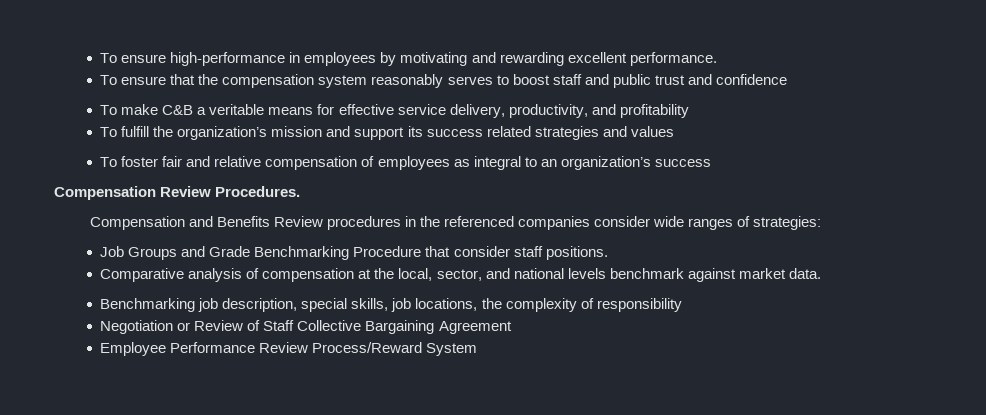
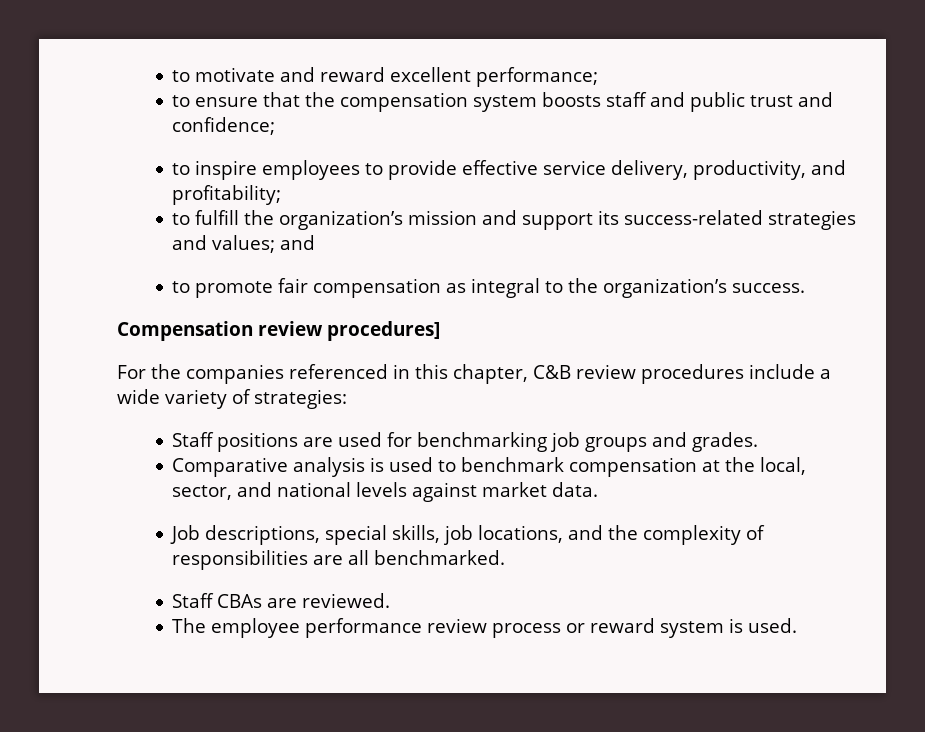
- To ensure high-performance in employees by motivating and rewarding excellent performance.
- To ensure that the compensation system reasonably serves to boost staff and public trust and confidence
- To make C&B a veritable means for effective service delivery, productivity, and profitability
- To fulfill the organization’s mission and support its success related strategies and values
- To foster fair and relative compensation of employees as integral to an organization’s success
- Compensation Review Procedures.
- Compensation and Benefits Review procedures in the referenced companies consider wide ranges of strategies:
- Job Groups and Grade Benchmarking Procedure that consider staff positions.
- Comparative analysis of compensation at the local, sector, and national levels benchmark against market data.
+ to motivate and reward excellent performance;
+ to ensure that the compensation system boosts staff and public trust and confidence;
+ to inspire employees to provide effective service delivery, productivity, and profitability;
+ to fulfill the organization’s mission and support its success-related strategies and values; and
+ to promote fair compensation as integral to the organization’s success.
+ Compensation review procedures]
+ For the companies referenced in this chapter, C&B review procedures include a wide variety of strategies:
+ Staff positions are used for benchmarking job groups and grades.
+ Comparative analysis is used to benchmark compensation at the local, sector, and national levels against market data.
- Benchmarking job description, special skills, job locations, the complexity of responsibility
- Negotiation or Review of Staff Collective Bargaining Agreement
- Employee Performance Review Process/Reward System
+ Job descriptions, special skills, job locations, and the complexity of responsibilities are all benchmarked.
+ Staff CBAs are reviewed.
+ The employee performance review process or reward system is used.

